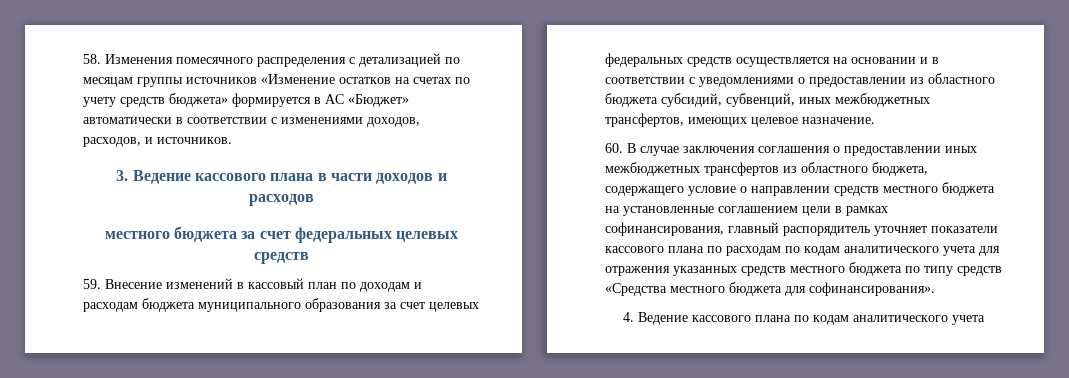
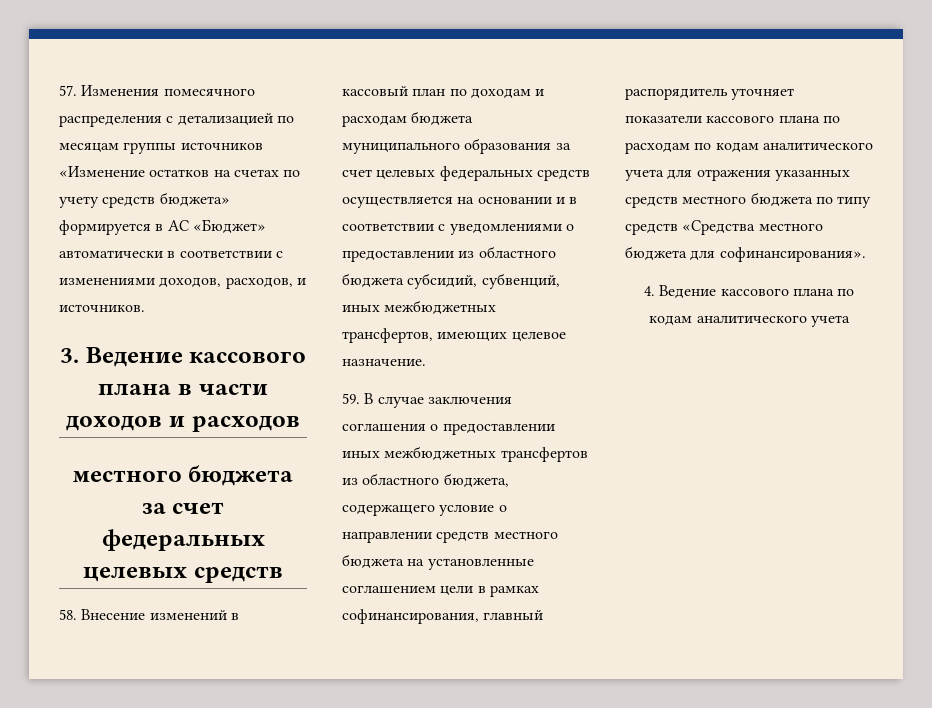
- 58. Изменения помесячного распределения с детализацией по месяцам группы источников «Изменение остатков на счетах по учету средств бюджета» формируется в АС «Бюджет» автоматически в соответствии с изменениями доходов, расходов, и источников.
+ 57. Изменения помесячного распределения с детализацией по месяцам группы источников «Изменение остатков на счетах по учету средств бюджета» формируется в АС «Бюджет» автоматически в соответствии с изменениями доходов, расходов, и источников.
- 59. Внесение изменений в кассовый план по доходам и расходам бюджета муниципального образования за счет целевых федеральных средств осуществляется на основании и в соответствии с уведомлениями о предоставлении из областного бюджета субсидий, субвенций, иных межбюджетных трансфертов, имеющих целевое назначение.
+ 58. Внесение изменений в кассовый план по доходам и расходам бюджета муниципального образования за счет целевых федеральных средств осуществляется на основании и в соответствии с уведомлениями о предоставлении из областного бюджета субсидий, субвенций, иных межбюджетных трансфертов, имеющих целевое назначение.
- 60. В случае заключения соглашения о предоставлении иных межбюджетных трансфертов из областного бюджета, содержащего условие о направлении средств местного бюджета на установленные соглашением цели в рамках софинансирования, главный распорядитель уточняет показатели кассового плана по расходам по кодам аналитического учета для отражения указанных средств местного бюджета по типу средств «Средства местного бюджета для софинансирования».
+ 59. В случае заключения соглашения о предоставлении иных межбюджетных трансфертов из областного бюджета, содержащего условие о направлении средств местного бюджета на установленные соглашением цели в рамках софинансирования, главный распорядитель уточняет показатели кассового плана по расходам по кодам аналитического учета для отражения указанных средств местного бюджета по типу средств «Средства местного бюджета для софинансирования».

